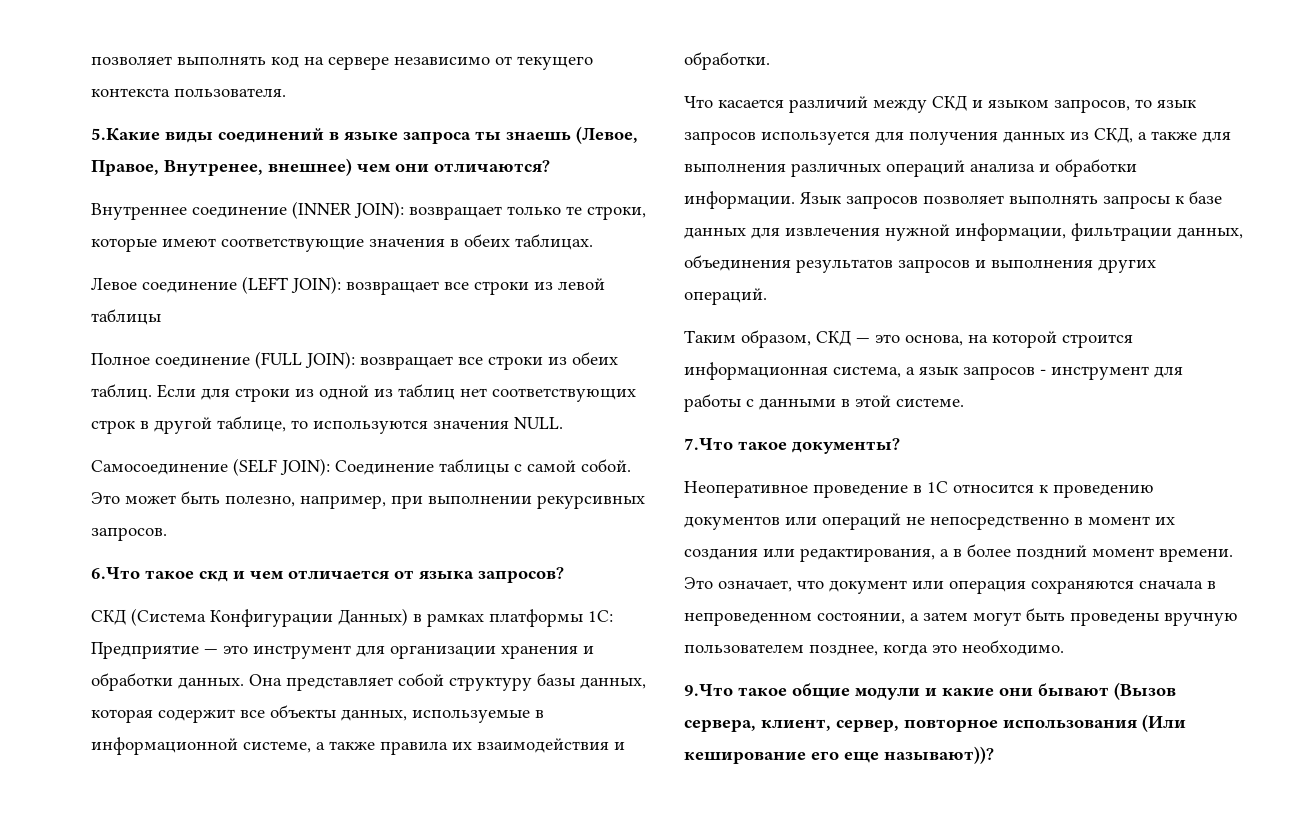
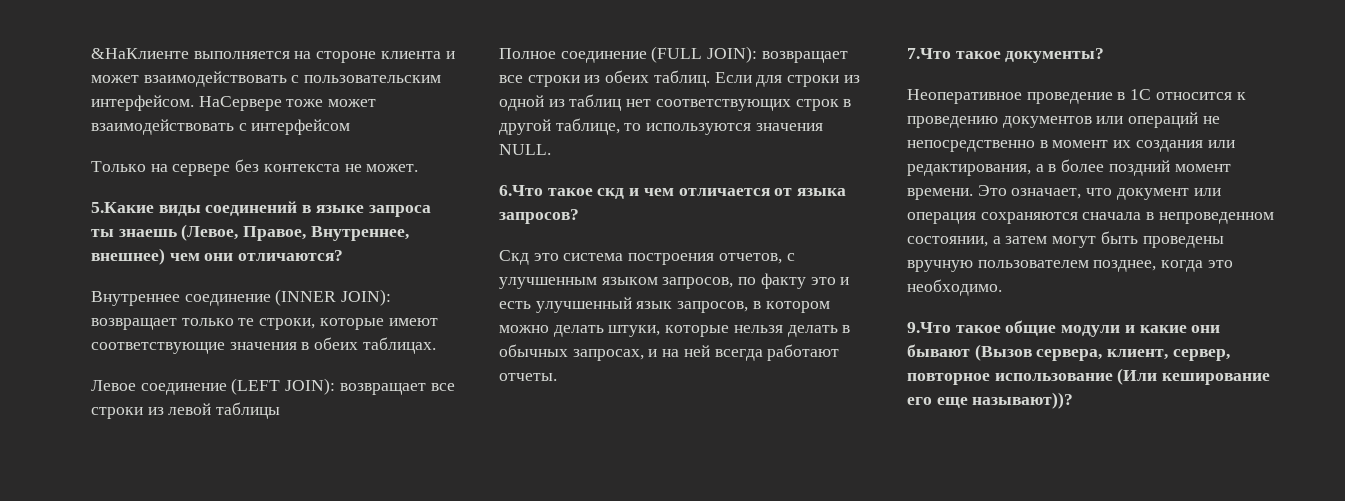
- позволяет выполнять код на сервере независимо от текущего контекста пользователя.
+ &НаКлиенте выполняется на стороне клиента и может взаимодействовать с пользовательским интерфейсом. НаСервере тоже может взаимодействовать с интерфейсом
+ Только на сервере без контекста не может.
- 5.Какие виды соединений в языке запроса ты знаешь (Левое, Правое, Внутренее, внешнее) чем они отличаются?
+ 5.Какие виды соединений в языке запроса ты знаешь (Левое, Правое, Внутреннее, внешнее) чем они отличаются?
- Самосоединение (SELF JOIN): Соединение таблицы с самой собой. Это может быть полезно, например, при выполнении рекурсивных запросов.
- СКД (Система Конфигурации Данных) в рамках платформы 1С: Предприятие — это инструмент для организации хранения и обработки данных. Она представляет собой структуру базы данных, которая содержит все объекты данных, используемые в информационной системе, а также правила их взаимодействия и обработки.
- Что касается различий между СКД и языком запросов, то язык запросов используется для получения данных из СКД, а также для выполнения различных операций анализа и обработки информации. Язык запросов позволяет выполнять запросы к базе данных для извлечения нужной информации, фильтрации данных, объединения результатов запросов и выполнения других операций.
- Таким образом, СКД — это основа, на которой строится информационная система, а язык запросов - инструмент для работы с данными в этой системе.
+ Скд это система построения отчетов, с улучшенным языком запросов, по факту это и есть улучшенный язык запросов, в котором можно делать штуки, которые нельзя делать в обычных запросах, и на ней всегда работают отчеты.
- 9.Что такое общие модули и какие они бывают (Вызов сервера, клиент, сервер, повторное использования (Или кеширование его еще называют))?
+ 9.Что такое общие модули и какие они бывают (Вызов сервера, клиент, сервер, повторное использование (Или кеширование его еще называют))?

